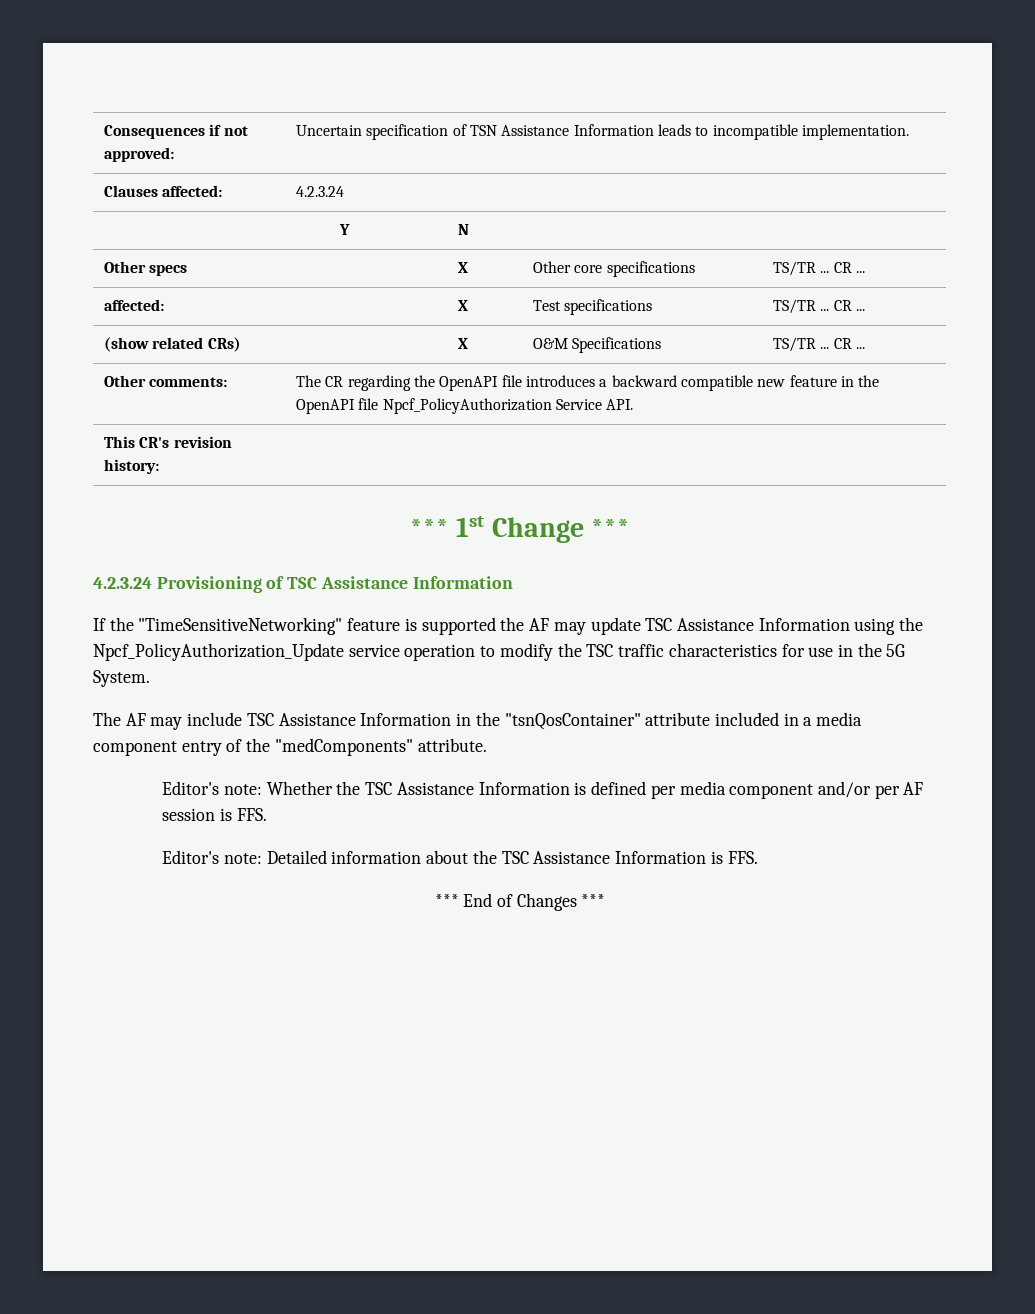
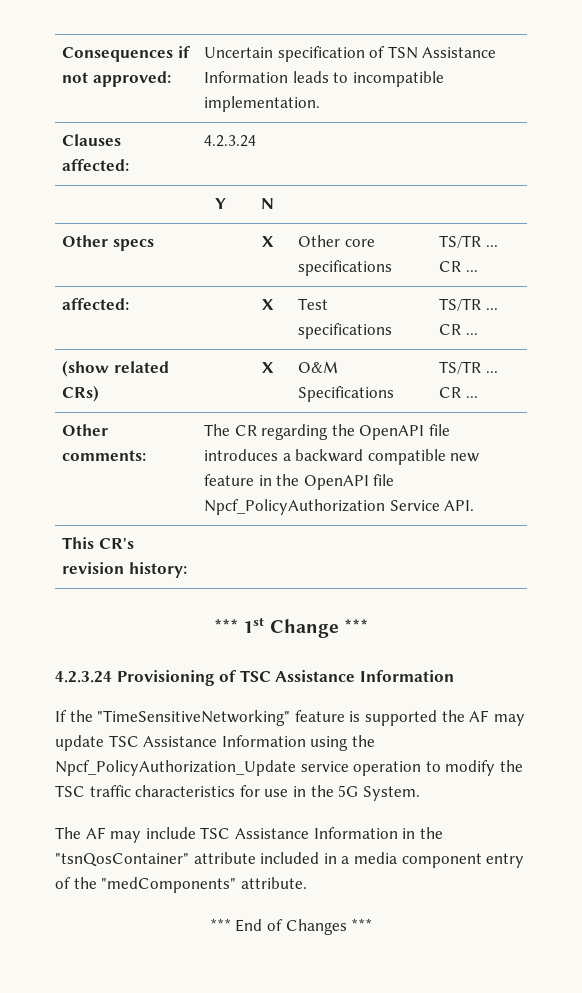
- Editor's note: Whether the TSC Assistance Information is defined per media component and/or per AF session is FFS.
- Editor's note: Detailed information about the TSC Assistance Information is FFS.

